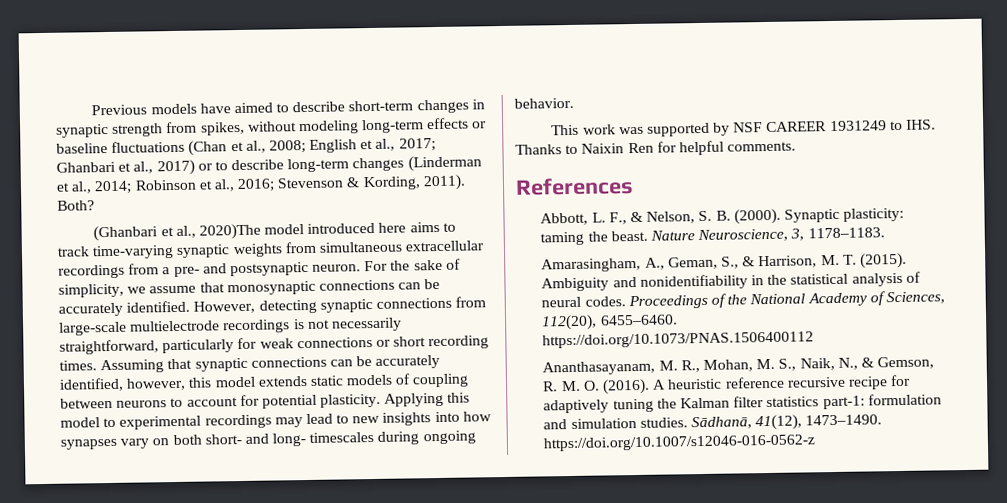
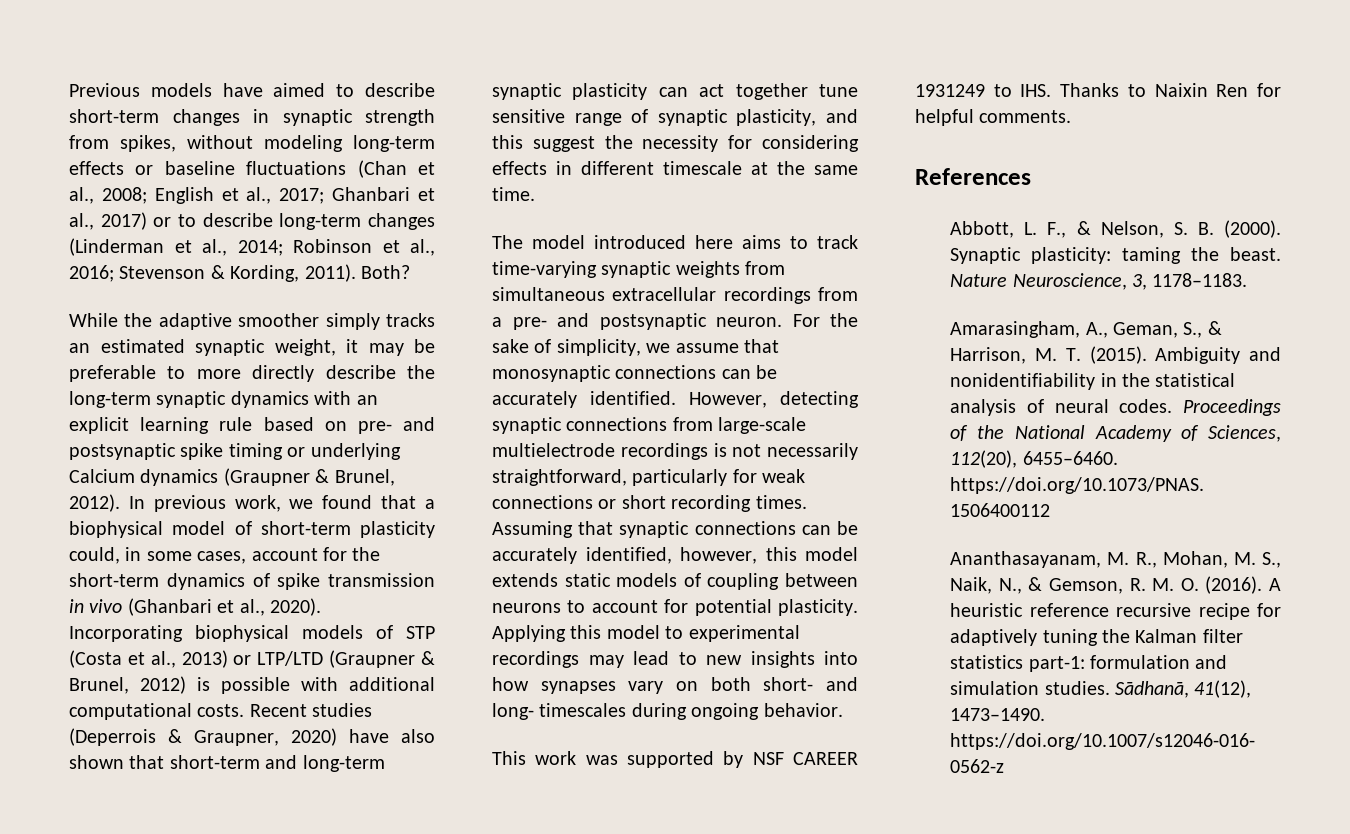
- (Ghanbari et al., 2020)The model introduced here aims to track time-varying synaptic weights from simultaneous extracellular recordings from a pre- and postsynaptic neuron.
+ While the adaptive smoother simply tracks an estimated synaptic weight, it may be preferable to more directly describe the long-term synaptic dynamics with an explicit learning rule based on pre- and postsynaptic spike timing or underlying Calcium dynamics (Graupner & Brunel, 2012). In previous work, we found that a biophysical model of short-term plasticity could, in some cases, account for the short-term dynamics of spike transmission in vivo (Ghanbari et al., 2020). Incorporating biophysical models of STP (Costa et al., 2013) or LTP/LTD (Graupner & Brunel, 2012) is possible with additional computational costs. Recent studies (Deperrois & Graupner, 2020) have also shown that short-term and long-term synaptic plasticity can act together tune sensitive range of synaptic plasticity, and this suggest the necessity for considering effects in different timescale at the same time.
+ The model introduced here aims to track time-varying synaptic weights from simultaneous extracellular recordings from a pre- and postsynaptic neuron.

